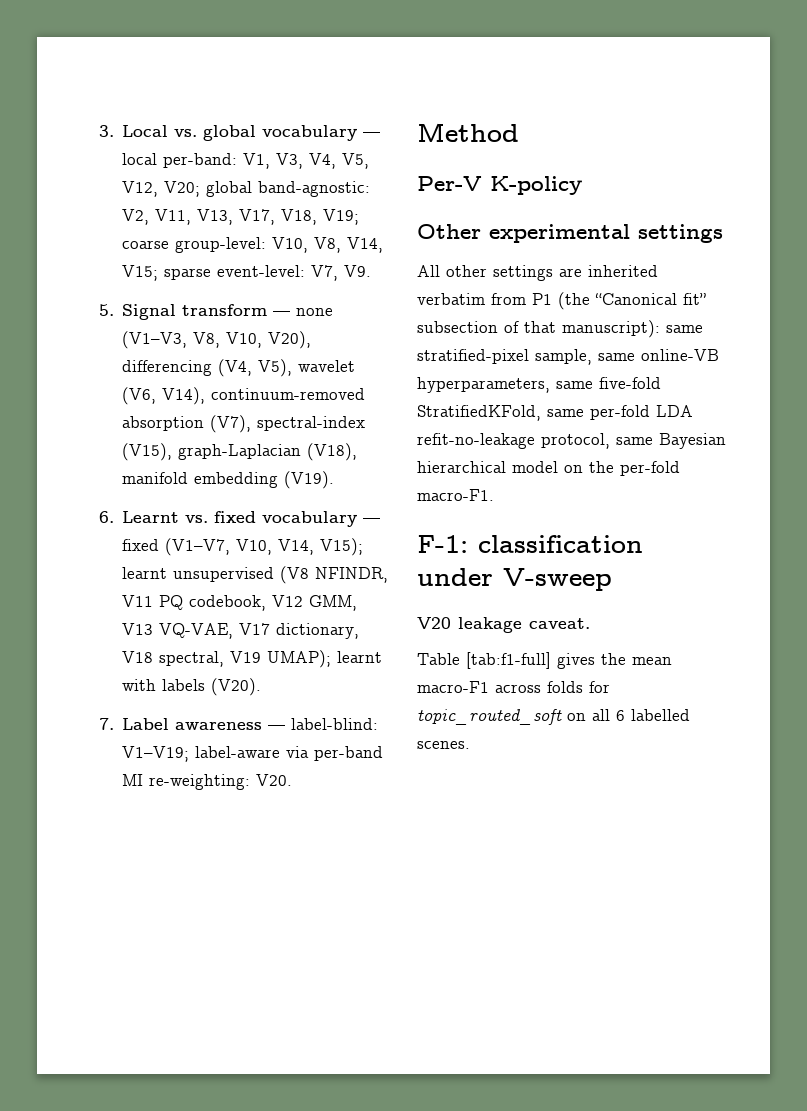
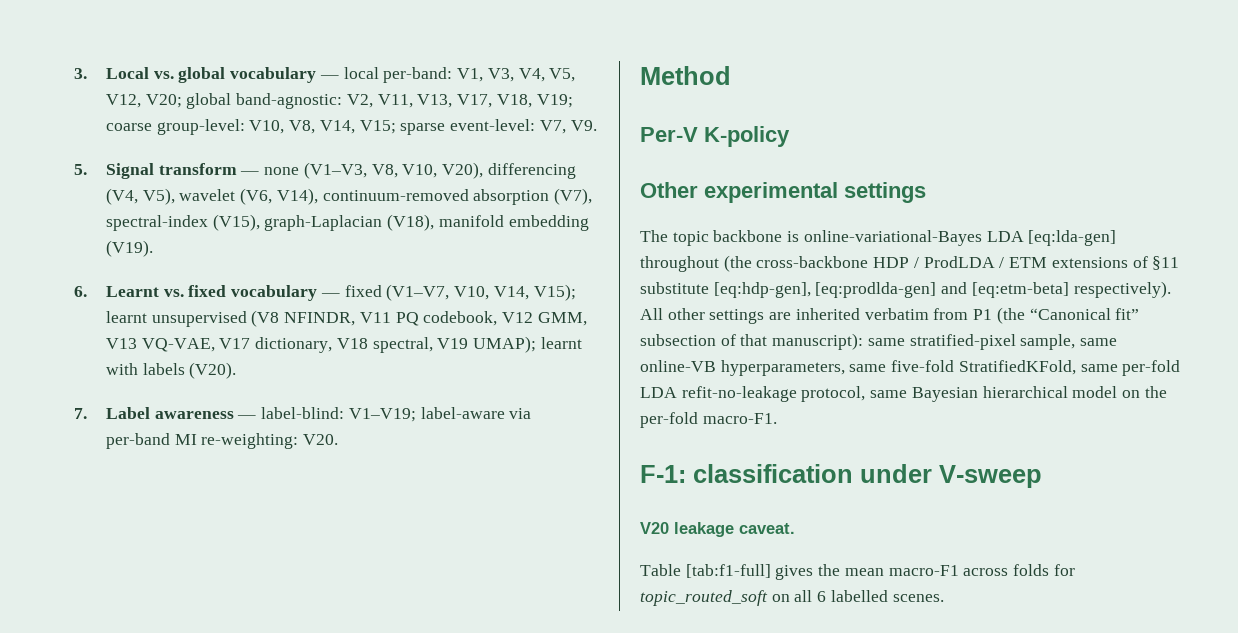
+ The topic backbone is online-variational-Bayes LDA [eq:lda-gen] throughout (the cross-backbone HDP / ProdLDA / ETM extensions of §11 substitute [eq:hdp-gen], [eq:prodlda-gen] and [eq:etm-beta] respectively).

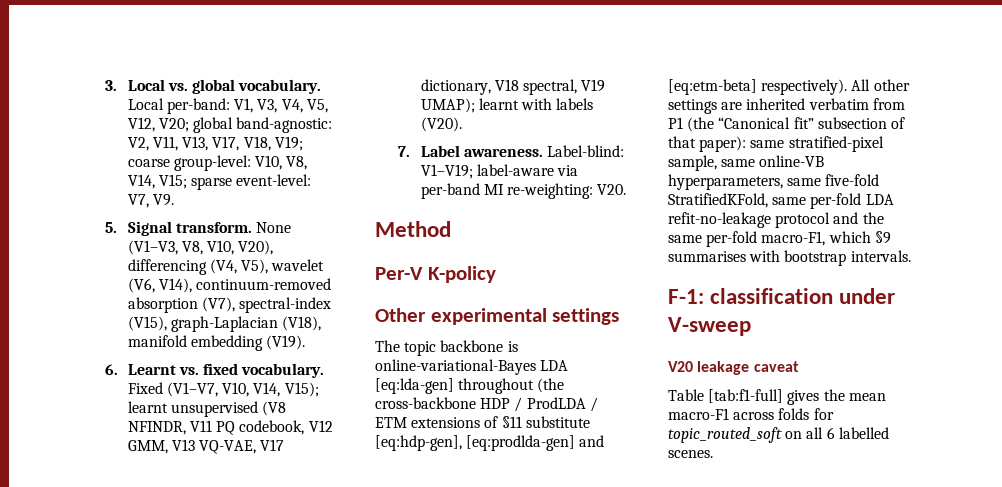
- 3. Local vs. global vocabulary — local per-band: V1, V3, V4, V5, V12, V20; global band-agnostic: V2, V11, V13, V17, V18, V19; coarse group-level: V10, V8, V14, V15; sparse event-level: V7, V9.
+ 3. Local vs. global vocabulary. Local per-band: V1, V3, V4, V5, V12, V20; global band-agnostic: V2, V11, V13, V17, V18, V19; coarse group-level: V10, V8, V14, V15; sparse event-level: V7, V9.
- 5. Signal transform — none (V1–V3, V8, V10, V20), differencing (V4, V5), wavelet (V6, V14), continuum-removed absorption (V7), spectral-index (V15), graph-Laplacian (V18), manifold embedding (V19).
+ 5. Signal transform. None (V1–V3, V8, V10, V20), differencing (V4, V5), wavelet (V6, V14), continuum-removed absorption (V7), spectral-index (V15), graph-Laplacian (V18), manifold embedding (V19).
- 6. Learnt vs. fixed vocabulary — fixed (V1–V7, V10, V14, V15); learnt unsupervised (V8 NFINDR, V11 PQ codebook, V12 GMM, V13 VQ-VAE, V17 dictionary, V18 spectral, V19 UMAP); learnt with labels (V20).
+ 6. Learnt vs. fixed vocabulary. Fixed (V1–V7, V10, V14, V15); learnt unsupervised (V8 NFINDR, V11 PQ codebook, V12 GMM, V13 VQ-VAE, V17 dictionary, V18 spectral, V19 UMAP); learnt with labels (V20).
- 7. Label awareness — label-blind: V1–V19; label-aware via per-band MI re-weighting: V20.
+ 7. Label awareness. Label-blind: V1–V19; label-aware via per-band MI re-weighting: V20.
- All other settings are inherited verbatim from P1 (the “Canonical fit” subsection of that manuscript): same stratified-pixel sample, same online-VB hyperparameters, same five-fold StratifiedKFold, same per-fold LDA refit-no-leakage protocol, same Bayesian hierarchical model on the per-fold macro-F1.
+ All other settings are inherited verbatim from P1 (the “Canonical fit” subsection of that paper): same stratified-pixel sample, same online-VB hyperparameters, same five-fold StratifiedKFold, same per-fold LDA refit-no-leakage protocol and the same per-fold macro-F1, which §9 summarises with bootstrap intervals.
- V20 leakage caveat.
+ V20 leakage caveat

